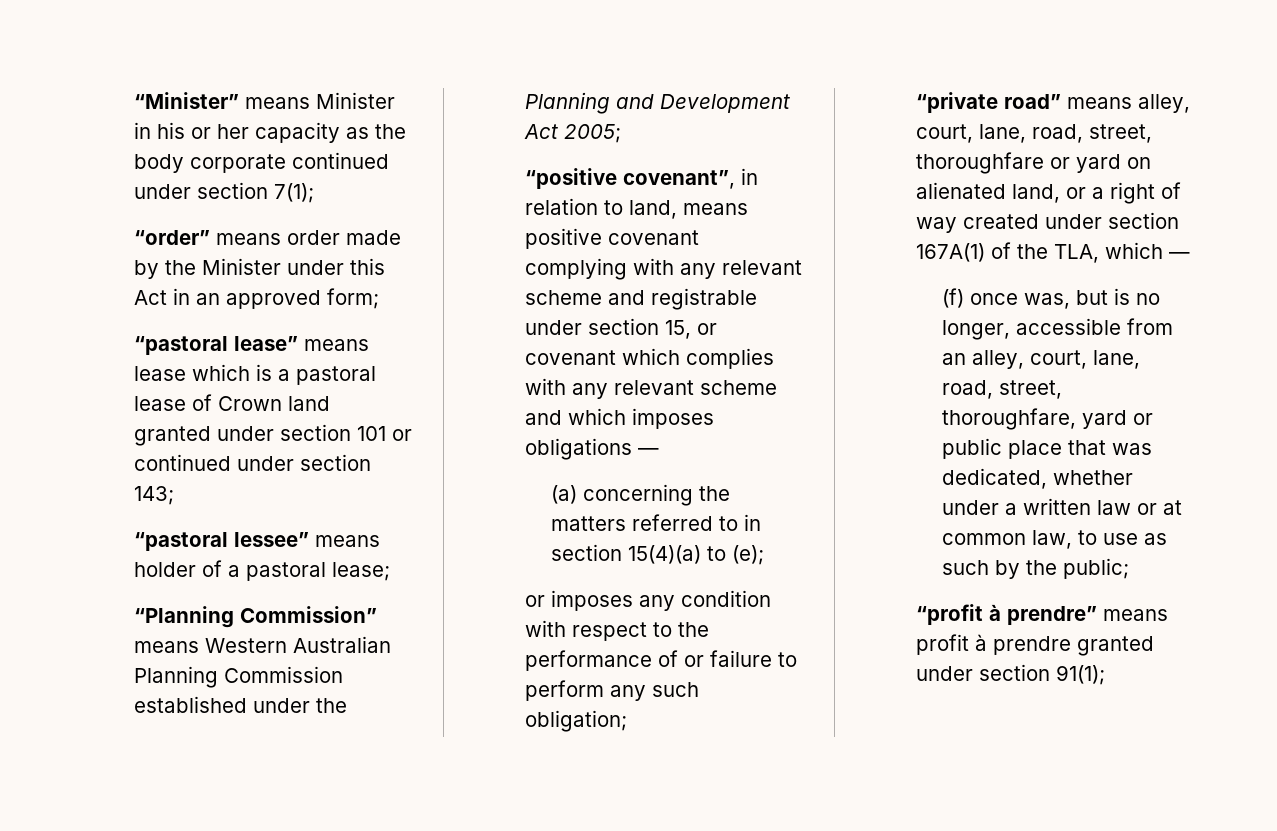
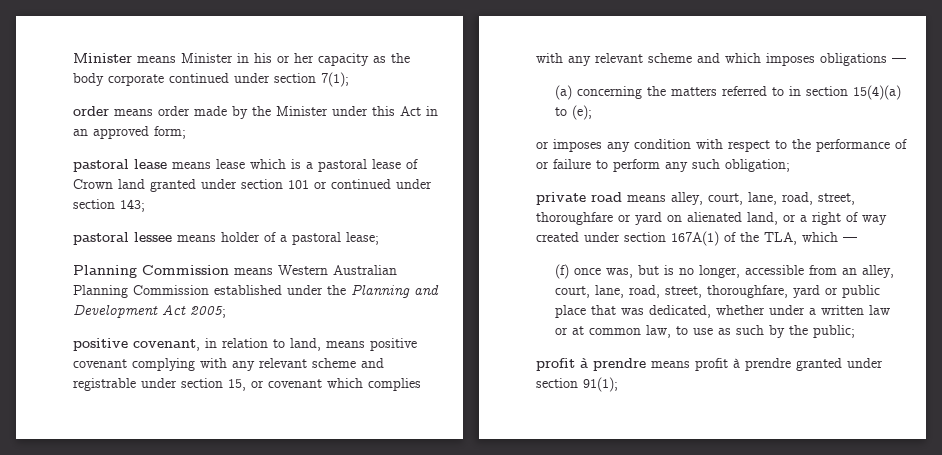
- “Minister” means Minister in his or her capacity as the body corporate continued under section 7(1);
+ Minister means Minister in his or her capacity as the body corporate continued under section 7(1);
- “order” means order made by the Minister under this Act in an approved form;
+ order means order made by the Minister under this Act in an approved form;
- “pastoral lease” means lease which is a pastoral lease of Crown land granted under section 101 or continued under section 143;
+ pastoral lease means lease which is a pastoral lease of Crown land granted under section 101 or continued under section 143;
- “pastoral lessee” means holder of a pastoral lease;
+ pastoral lessee means holder of a pastoral lease;
- “Planning Commission” means Western Australian Planning Commission established under the Planning and Development Act 2005;
+ Planning Commission means Western Australian Planning Commission established under the Planning and Development Act 2005;
- “positive covenant”, in relation to land, means positive covenant complying with any relevant scheme and registrable under section 15, or covenant which complies with any relevant scheme and which imposes obligations —
+ positive covenant, in relation to land, means positive covenant complying with any relevant scheme and registrable under section 15, or covenant which complies with any relevant scheme and which imposes obligations —
- “private road” means alley, court, lane, road, street, thoroughfare or yard on alienated land, or a right of way created under section 167A(1) of the TLA, which —
+ private road means alley, court, lane, road, street, thoroughfare or yard on alienated land, or a right of way created under section 167A(1) of the TLA, which —
- “profit à prendre” means profit à prendre granted under section 91(1);
+ profit à prendre means profit à prendre granted under section 91(1);

